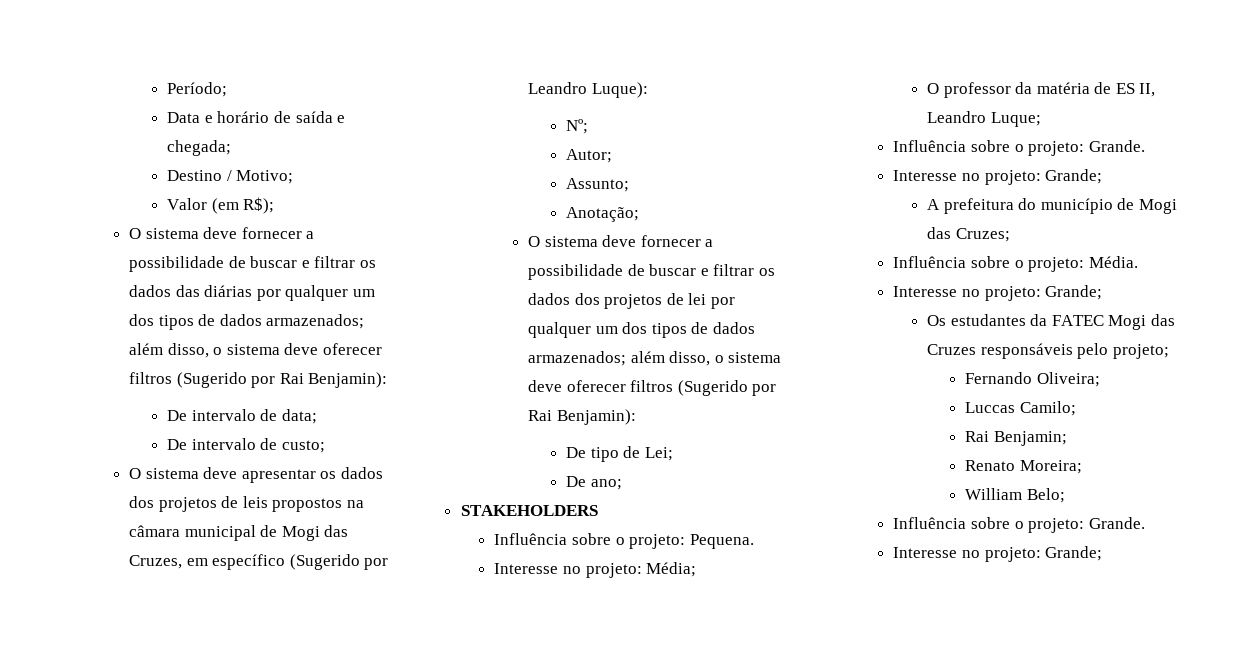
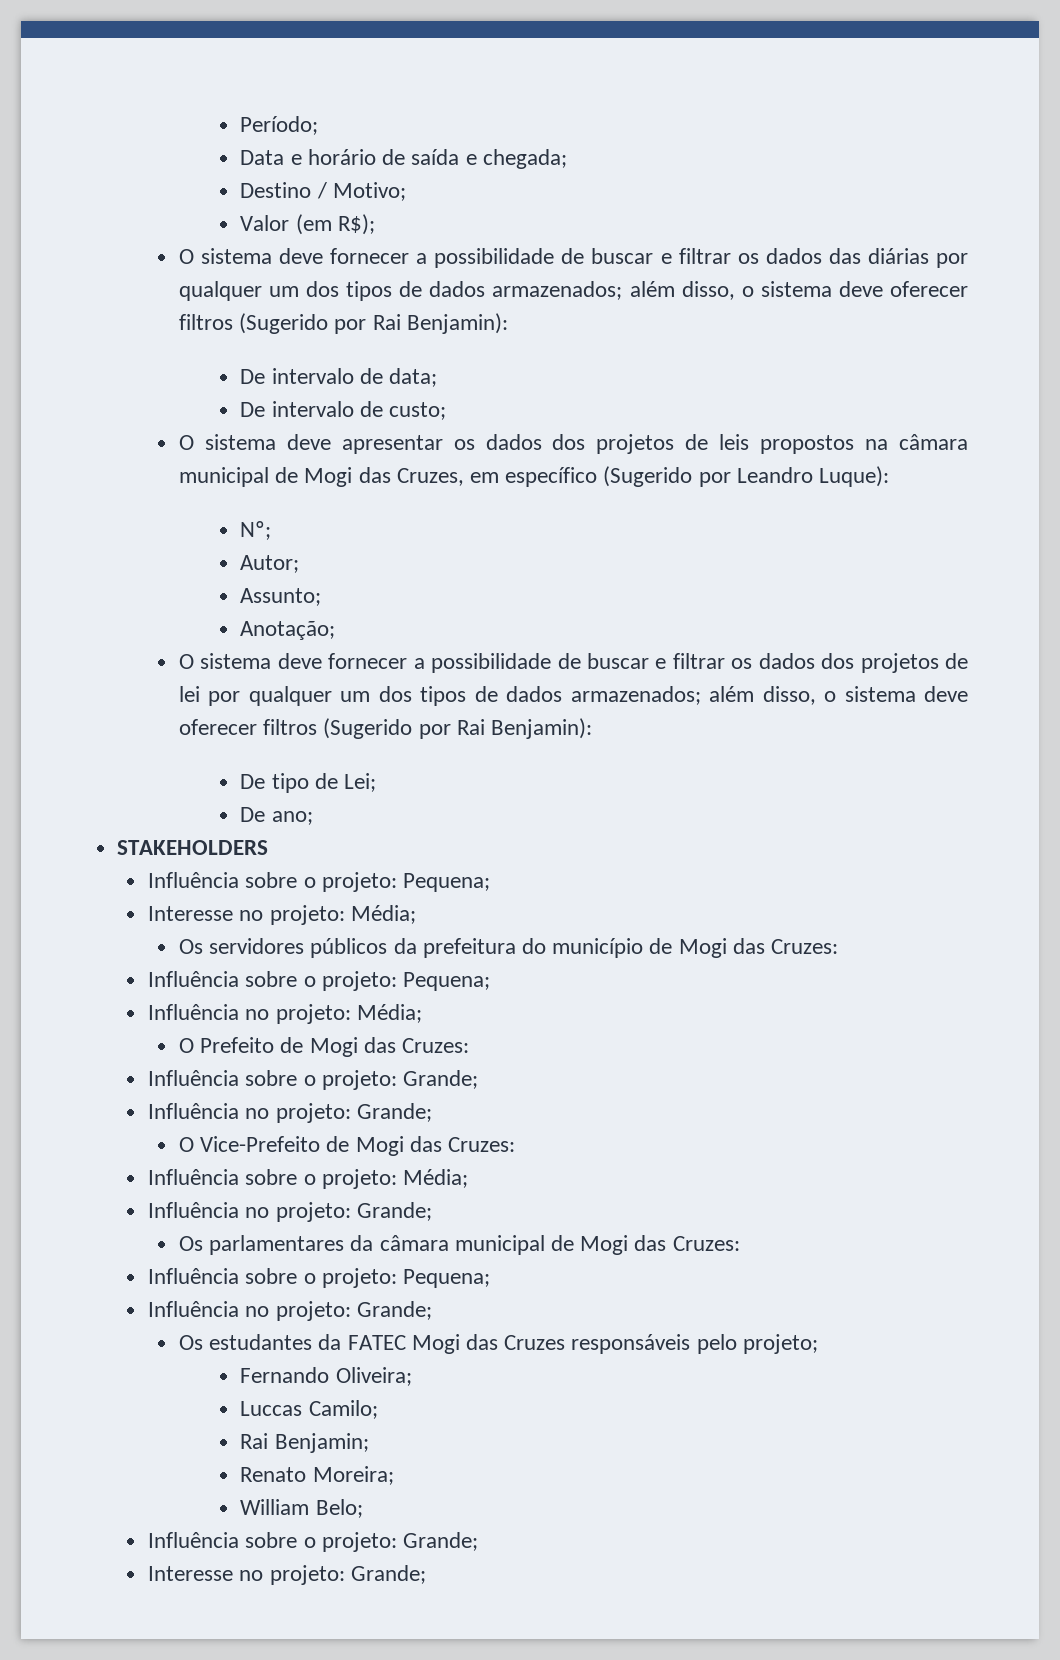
  STAKEHOLDERS
- Influência sobre o projeto: Pequena.
+ Influência sobre o projeto: Pequena;
- O professor da matéria de ES II, Leandro Luque;
- Influência sobre o projeto: Grande.
- Interesse no projeto: Grande;
- A prefeitura do município de Mogi das Cruzes;
- Influência sobre o projeto: Média.
- Interesse no projeto: Grande;
+ Os servidores públicos da prefeitura do município de Mogi das Cruzes:
+ Influência sobre o projeto: Pequena;
+ Influência no projeto: Média;
+ O Prefeito de Mogi das Cruzes:
+ Influência sobre o projeto: Grande;
+ Influência no projeto: Grande;
+ O Vice-Prefeito de Mogi das Cruzes:
+ Influência sobre o projeto: Média;
+ Influência no projeto: Grande;
+ Os parlamentares da câmara municipal de Mogi das Cruzes:
+ Influência sobre o projeto: Pequena;
+ Influência no projeto: Grande;
  William Belo;
- Influência sobre o projeto: Grande.
+ Influência sobre o projeto: Grande;

